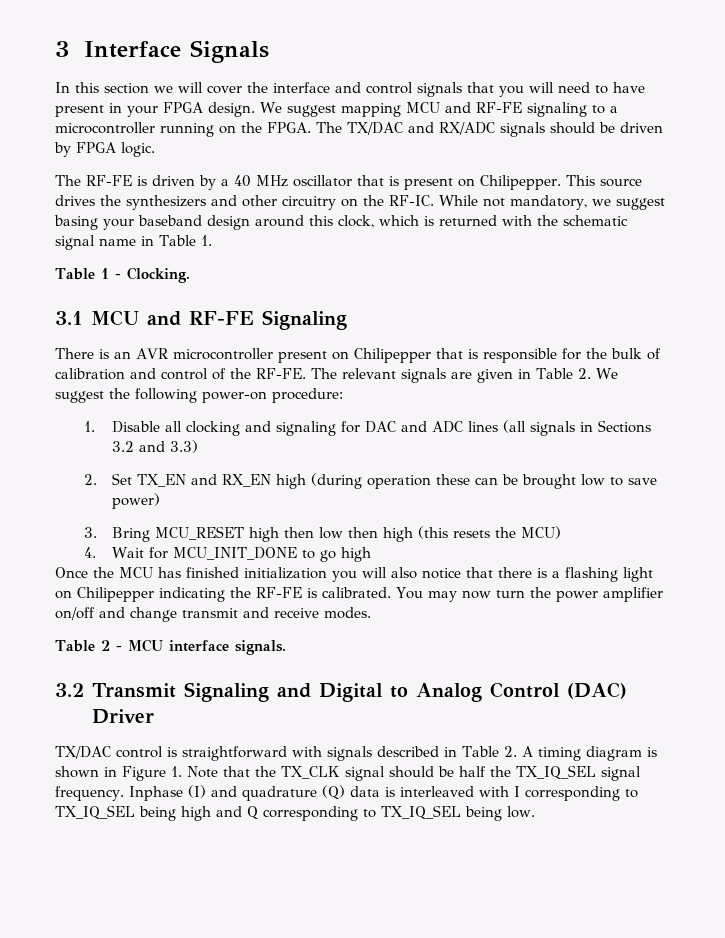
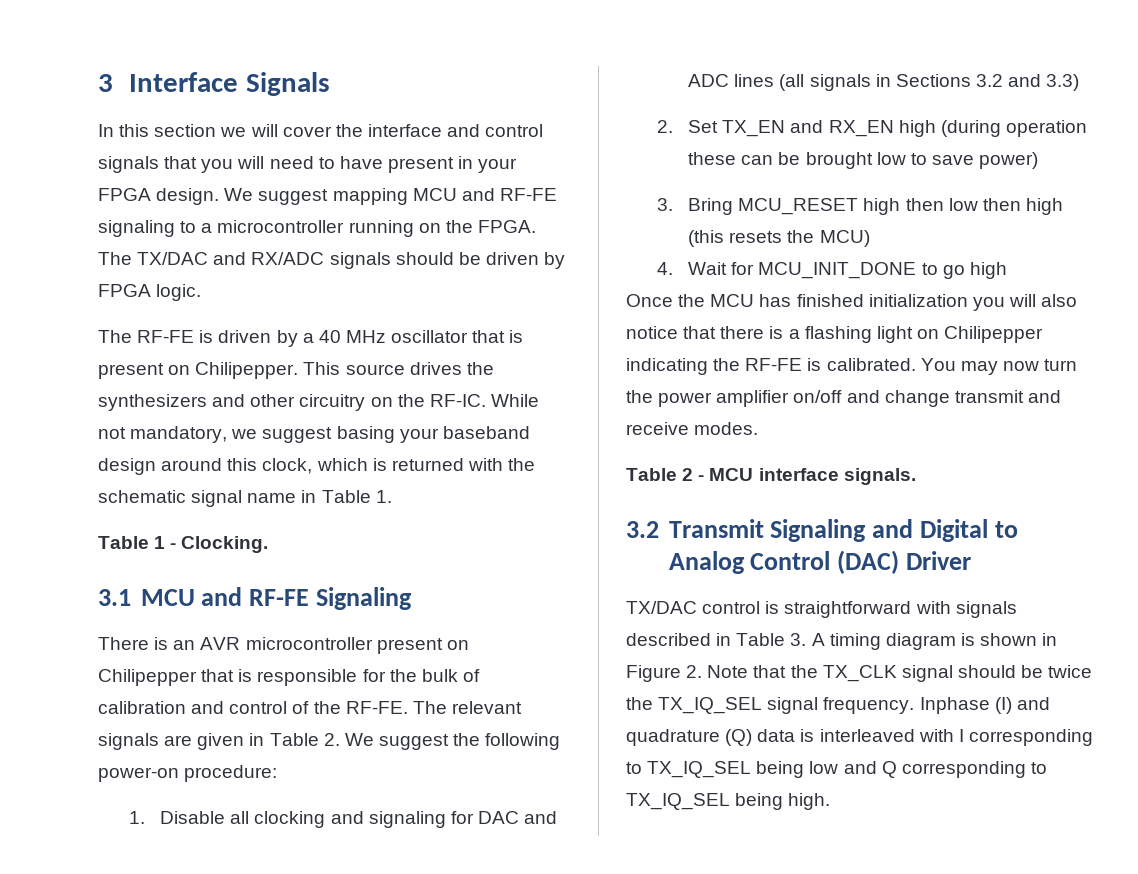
- TX/DAC control is straightforward with signals described in Table 2. A timing diagram is shown in Figure 1. Note that the TX_CLK signal should be half the TX_IQ_SEL signal frequency.
+ TX/DAC control is straightforward with signals described in Table 3. A timing diagram is shown in Figure 2. Note that the TX_CLK signal should be twice the TX_IQ_SEL signal frequency.
- Inphase (I) and quadrature (Q) data is interleaved with I corresponding to TX_IQ_SEL being high and Q corresponding to TX_IQ_SEL being low.
+ Inphase (I) and quadrature (Q) data is interleaved with I corresponding to TX_IQ_SEL being low and Q corresponding to TX_IQ_SEL being high.

